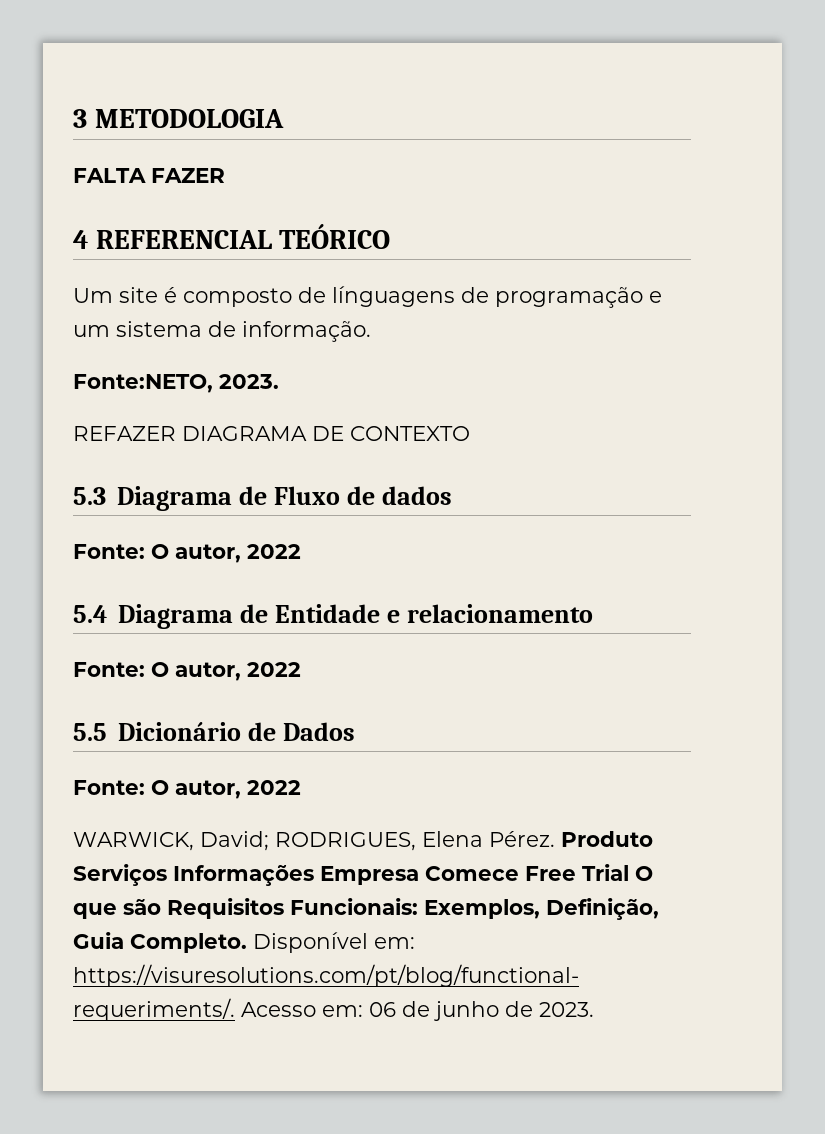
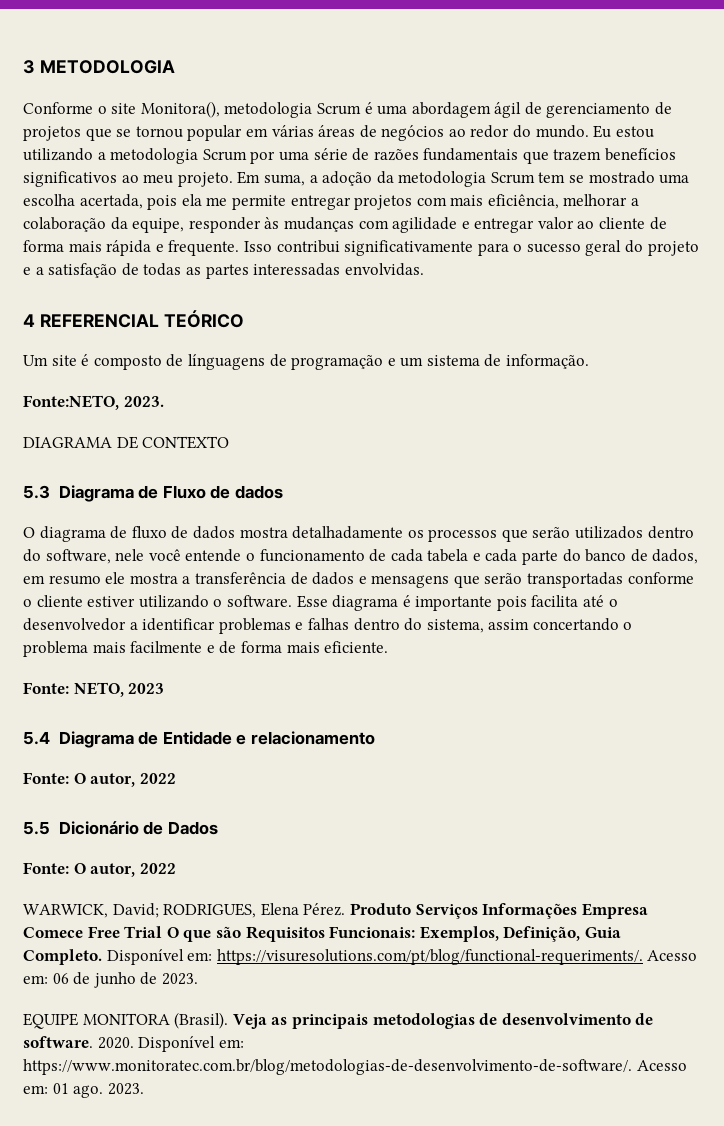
- FALTA FAZER
+ Conforme o site Monitora(), metodologia Scrum é uma abordagem ágil de gerenciamento de projetos que se tornou popular em várias áreas de negócios ao redor do mundo. Eu estou utilizando a metodologia Scrum por uma série de razões fundamentais que trazem benefícios significativos ao meu projeto. Em suma, a adoção da metodologia Scrum tem se mostrado uma escolha acertada, pois ela me permite entregar projetos com mais eficiência, melhorar a colaboração da equipe, responder às mudanças com agilidade e entregar valor ao cliente de forma mais rápida e frequente. Isso contribui significativamente para o sucesso geral do projeto e a satisfação de todas as partes interessadas envolvidas.
- REFAZER DIAGRAMA DE CONTEXTO
+ DIAGRAMA DE CONTEXTO
  5.3 Diagrama de Fluxo de dados
- Fonte: O autor, 2022
+ O diagrama de fluxo de dados mostra detalhadamente os processos que serão utilizados dentro do software, nele você entende o funcionamento de cada tabela e cada parte do banco de dados, em resumo ele mostra a transferência de dados e mensagens que serão transportadas conforme o cliente estiver utilizando o software. Esse diagrama é importante pois facilita até o desenvolvedor a identificar problemas e falhas dentro do sistema, assim concertando o problema mais facilmente e de forma mais eficiente.
+ Fonte: NETO, 2023
+ EQUIPE MONITORA (Brasil). Veja as principais metodologias de desenvolvimento de software. 2020. Disponível em: https://www.monitoratec.com.br/blog/metodologias-de-desenvolvimento-de-software/. Acesso em: 01 ago. 2023.

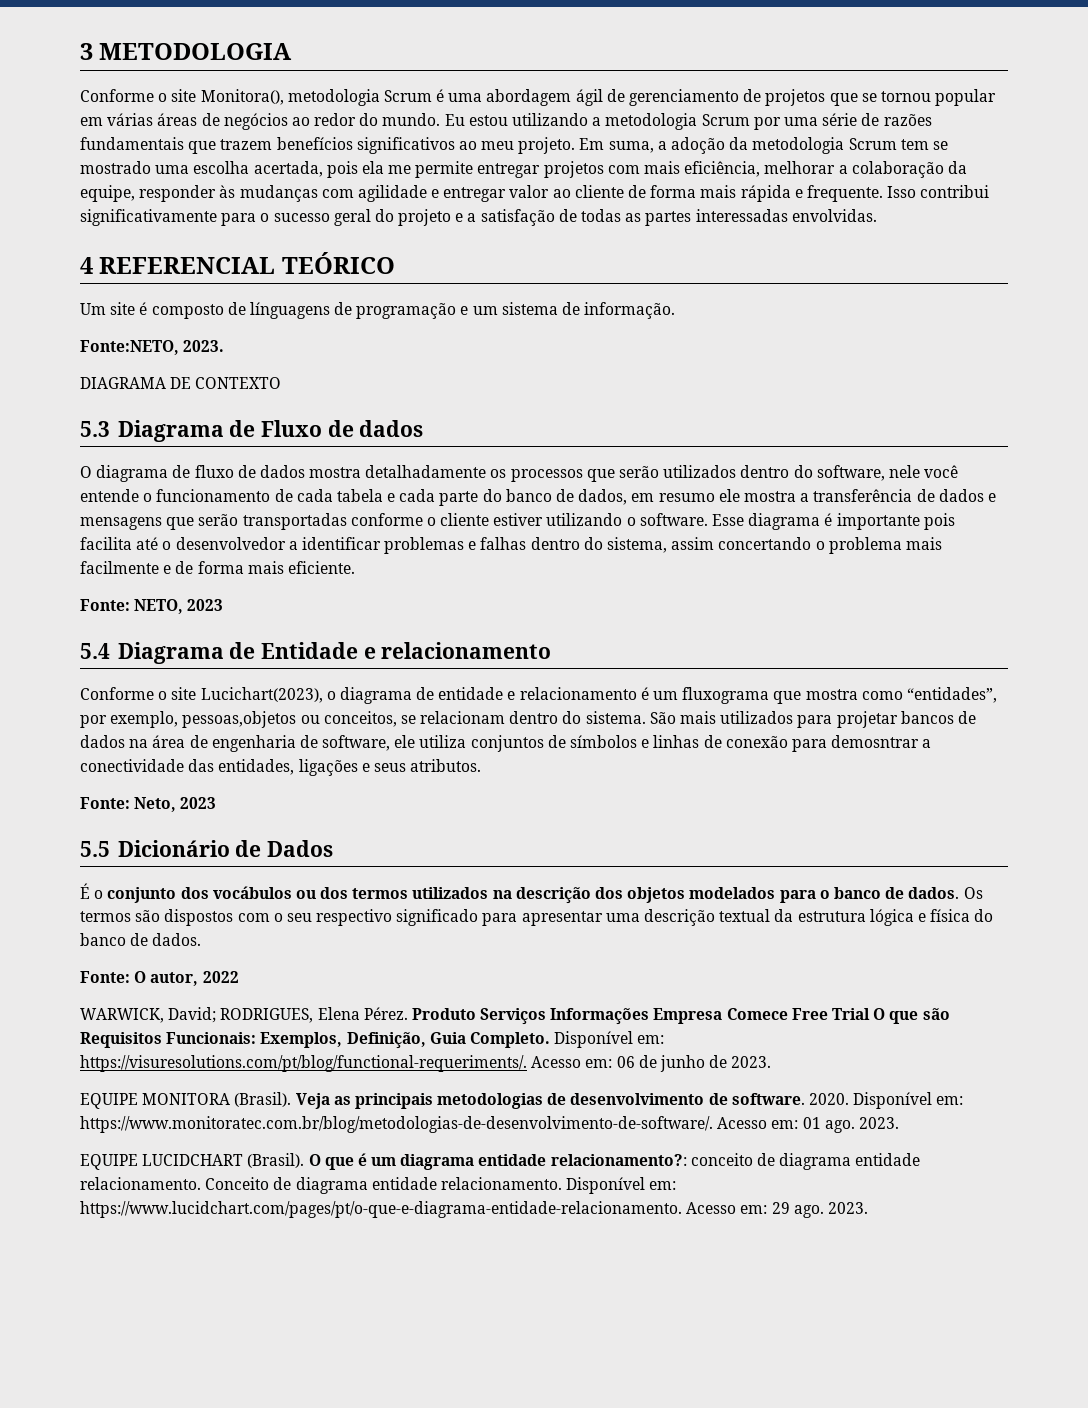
  5.4 Diagrama de Entidade e relacionamento
- Fonte: O autor, 2022
+ Conforme o site Lucichart(2023), o diagrama de entidade e relacionamento é um fluxograma que mostra como “entidades”, por exemplo, pessoas,objetos ou conceitos, se relacionam dentro do sistema. São mais utilizados para projetar bancos de dados na área de engenharia de software, ele utiliza conjuntos de símbolos e linhas de conexão para demosntrar a conectividade das entidades, ligações e seus atributos.
+ Fonte: Neto, 2023
  5.5 Dicionário de Dados
+ É o conjunto dos vocábulos ou dos termos utilizados na descrição dos objetos modelados para o banco de dados. Os termos são dispostos com o seu respectivo significado para apresentar uma descrição textual da estrutura lógica e física do banco de dados.
+ EQUIPE LUCIDCHART (Brasil). O que é um diagrama entidade relacionamento?: conceito de diagrama entidade relacionamento. Conceito de diagrama entidade relacionamento. Disponível em: https://www.lucidchart.com/pages/pt/o-que-e-diagrama-entidade-relacionamento. Acesso em: 29 ago. 2023.

